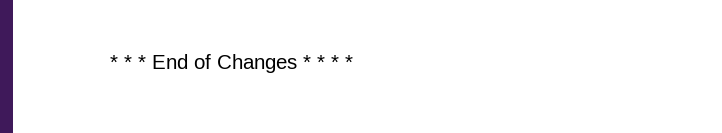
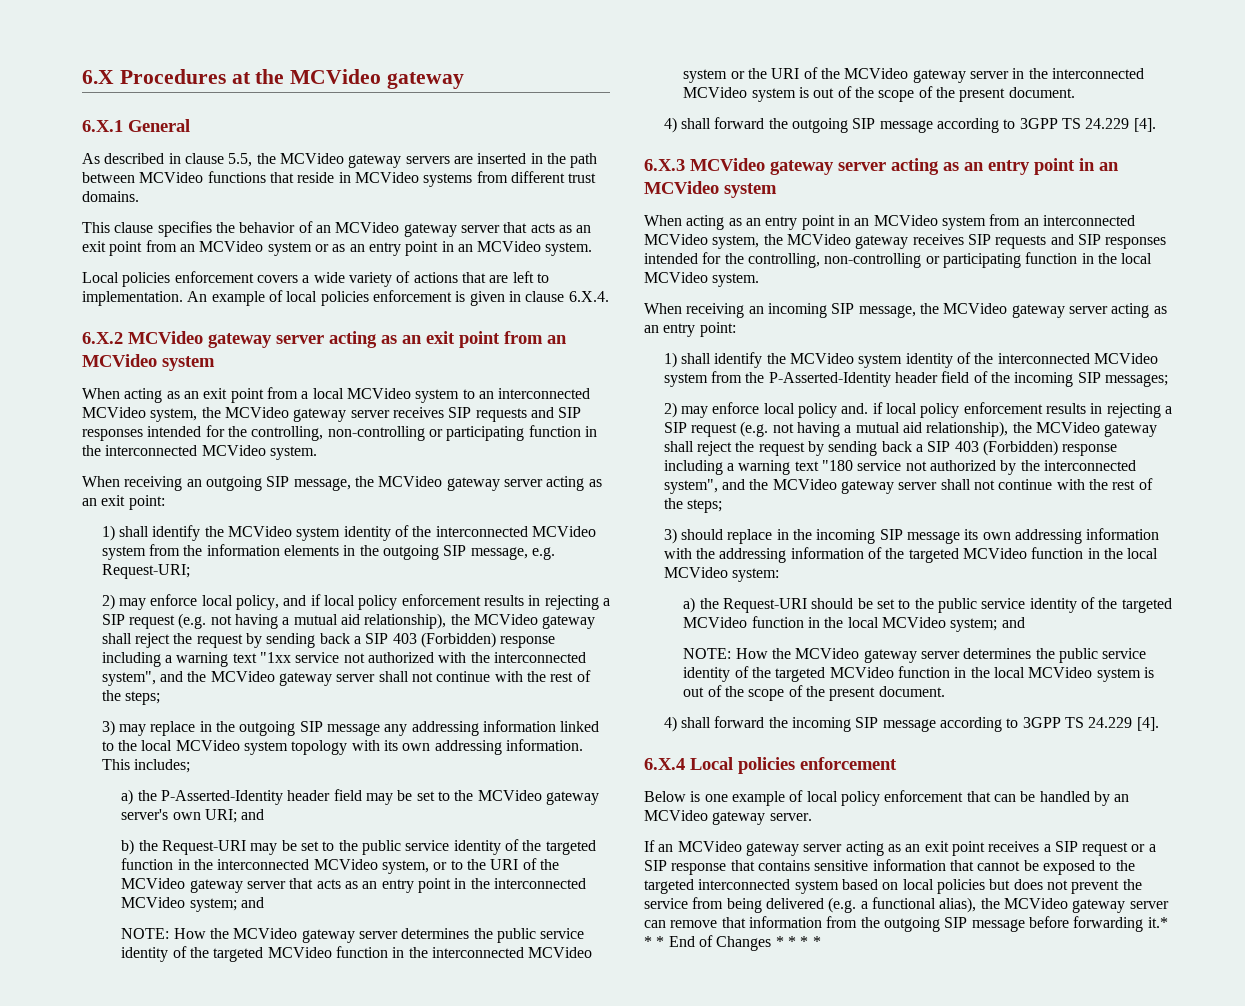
- * * * End of Changes * * * *
+ 6.X Procedures at the MCVideo gateway
+ 6.X.1 General
+ As described in clause 5.5, the MCVideo gateway servers are inserted in the path between MCVideo functions that reside in MCVideo systems from different trust domains.
+ This clause specifies the behavior of an MCVideo gateway server that acts as an exit point from an MCVideo system or as an entry point in an MCVideo system.
+ Local policies enforcement covers a wide variety of actions that are left to implementation. An example of local policies enforcement is given in clause 6.X.4.
+ 6.X.2 MCVideo gateway server acting as an exit point from an MCVideo system
+ When acting as an exit point from a local MCVideo system to an interconnected MCVideo system, the MCVideo gateway server receives SIP requests and SIP responses intended for the controlling, non-controlling or participating function in the interconnected MCVideo system.
+ When receiving an outgoing SIP message, the MCVideo gateway server acting as an exit point:
+ 1) shall identify the MCVideo system identity of the interconnected MCVideo system from the information elements in the outgoing SIP message, e.g. Request-URI;
+ 2) may enforce local policy, and if local policy enforcement results in rejecting a SIP request (e.g. not having a mutual aid relationship), the MCVideo gateway shall reject the request by sending back a SIP 403 (Forbidden) response including a warning text "1xx service not authorized with the interconnected system", and the MCVideo gateway server shall not continue with the rest of the steps;
+ 3) may replace in the outgoing SIP message any addressing information linked to the local MCVideo system topology with its own addressing information. This includes;
+ a) the P-Asserted-Identity header field may be set to the MCVideo gateway server's own URI; and
+ b) the Request-URI may be set to the public service identity of the targeted function in the interconnected MCVideo system, or to the URI of the MCVideo gateway server that acts as an entry point in the interconnected MCVideo system; and
+ NOTE: How the MCVideo gateway server determines the public service identity of the targeted MCVideo function in the interconnected MCVideo system or the URI of the MCVideo gateway server in the interconnected MCVideo system is out of the scope of the present document.
+ 4) shall forward the outgoing SIP message according to 3GPP TS 24.229 [4].
+ 6.X.3 MCVideo gateway server acting as an entry point in an MCVideo system
+ When acting as an entry point in an MCVideo system from an interconnected MCVideo system, the MCVideo gateway receives SIP requests and SIP responses intended for the controlling, non-controlling or participating function in the local MCVideo system.
+ When receiving an incoming SIP message, the MCVideo gateway server acting as an entry point:
+ 1) shall identify the MCVideo system identity of the interconnected MCVideo system from the P-Asserted-Identity header field of the incoming SIP messages;
+ 2) may enforce local policy and. if local policy enforcement results in rejecting a SIP request (e.g. not having a mutual aid relationship), the MCVideo gateway shall reject the request by sending back a SIP 403 (Forbidden) response including a warning text "180 service not authorized by the interconnected system", and the MCVideo gateway server shall not continue with the rest of the steps;
+ 3) should replace in the incoming SIP message its own addressing information with the addressing information of the targeted MCVideo function in the local MCVideo system:
+ a) the Request-URI should be set to the public service identity of the targeted MCVideo function in the local MCVideo system; and
+ NOTE: How the MCVideo gateway server determines the public service identity of the targeted MCVideo function in the local MCVideo system is out of the scope of the present document.
+ 4) shall forward the incoming SIP message according to 3GPP TS 24.229 [4].
+ 6.X.4 Local policies enforcement
+ Below is one example of local policy enforcement that can be handled by an MCVideo gateway server.
+ If an MCVideo gateway server acting as an exit point receives a SIP request or a SIP response that contains sensitive information that cannot be exposed to the targeted interconnected system based on local policies but does not prevent the service from being delivered (e.g. a functional alias), the MCVideo gateway server can remove that information from the outgoing SIP message before forwarding it.* * * End of Changes * * * *

